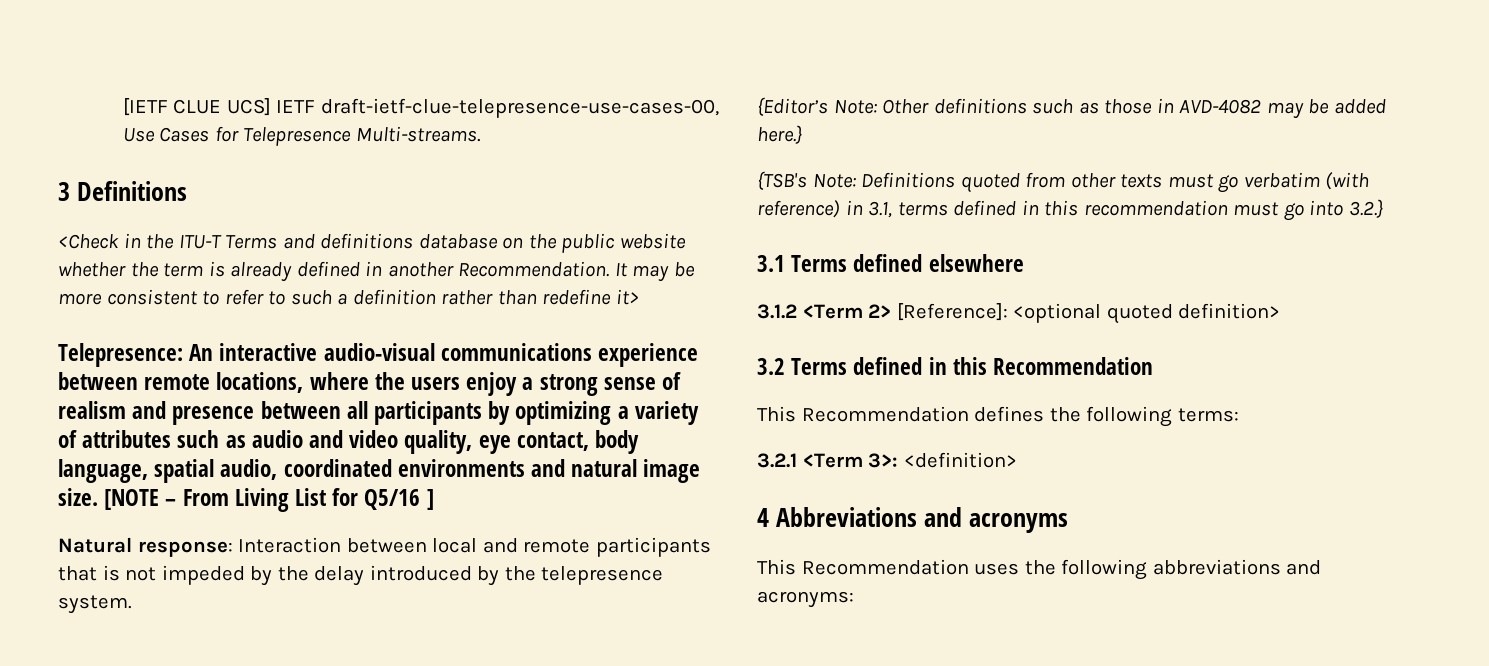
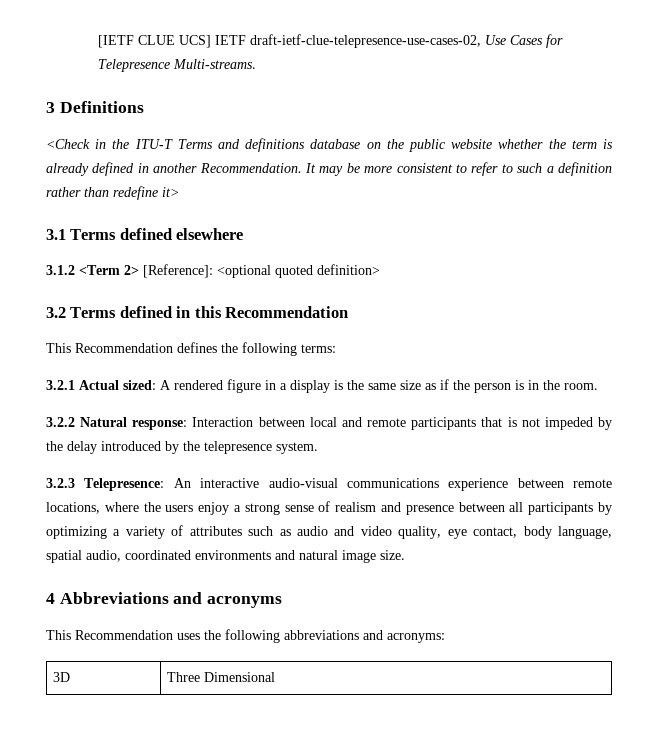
- [IETF CLUE UCS] IETF draft-ietf-clue-telepresence-use-cases-00, Use Cases for Telepresence Multi-streams.
+ [IETF CLUE UCS] IETF draft-ietf-clue-telepresence-use-cases-02, Use Cases for Telepresence Multi-streams.
- Telepresence: An interactive audio-visual communications experience between remote locations, where the users enjoy a strong sense of realism and presence between all participants by optimizing a variety of attributes such as audio and video quality, eye contact, body language, spatial audio, coordinated environments and natural image size. [NOTE – From Living List for Q5/16 ]
- Natural response: Interaction between local and remote participants that is not impeded by the delay introduced by the telepresence system.
- {Editor’s Note: Other definitions such as those in AVD-4082 may be added here.}
- {TSB's Note: Definitions quoted from other texts must go verbatim (with reference) in 3.1, terms defined in this recommendation must go into 3.2.}
  3.1 Terms defined elsewhere
  3.1.2 <Term 2> [Reference]: <optional quoted definition>
  3.2 Terms defined in this Recommendation
  This Recommendation defines the following terms:
- 3.2.1 <Term 3>: <definition>
+ 3.2.1 Actual sized: A rendered figure in a display is the same size as if the person is in the room.
+ 3.2.2 Natural response: Interaction between local and remote participants that is not impeded by the delay introduced by the telepresence system.
+ 3.2.3 Telepresence: An interactive audio-visual communications experience between remote locations, where the users enjoy a strong sense of realism and presence between all participants by optimizing a variety of attributes such as audio and video quality, eye contact, body language, spatial audio, coordinated environments and natural image size.
+ 3D | Three Dimensional

